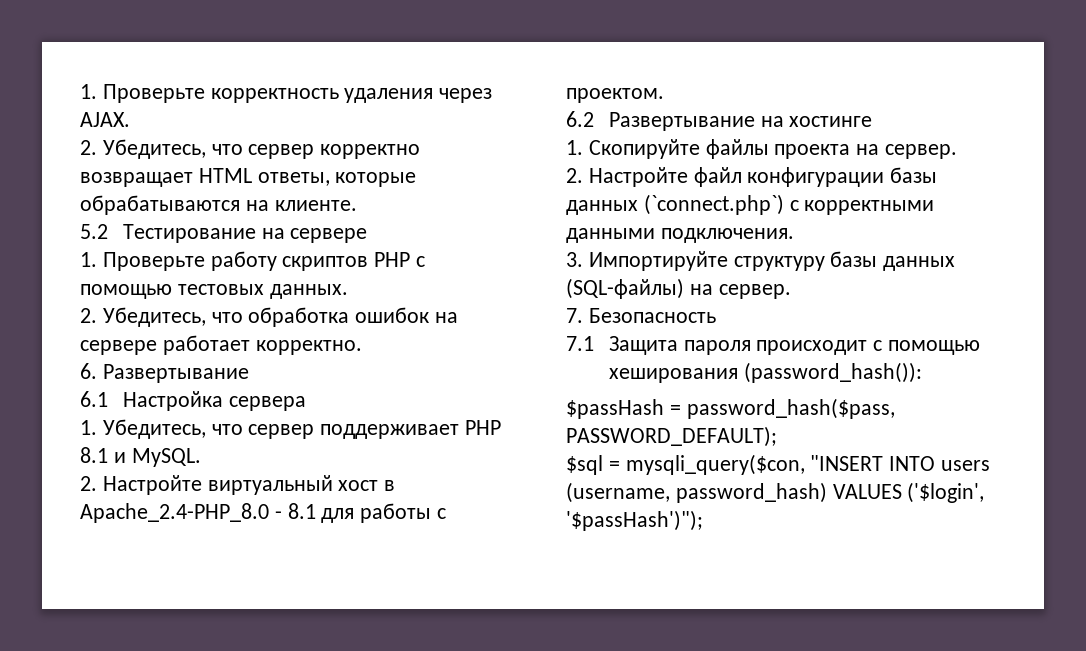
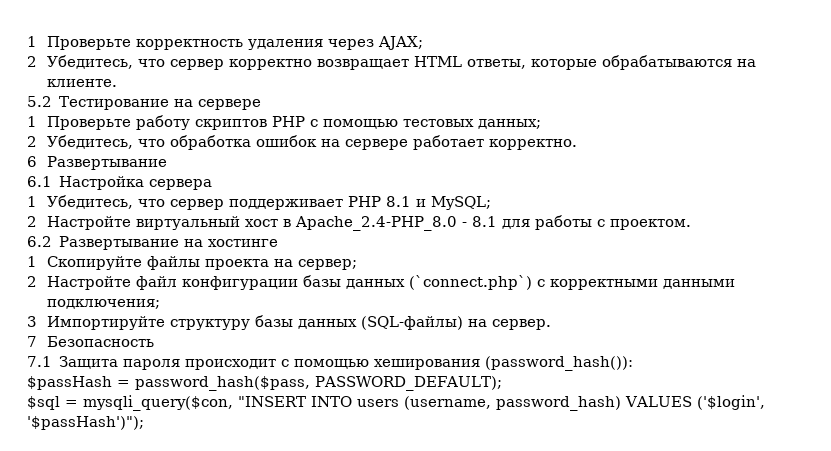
- 1. Проверьте корректность удаления через AJAX.
- 2. Убедитесь, что сервер корректно возвращает HTML ответы, которые обрабатываются на клиенте.
+ 1 Проверьте корректность удаления через AJAX;
+ 2 Убедитесь, что сервер корректно возвращает HTML ответы, которые обрабатываются на клиенте.
- 1. Проверьте работу скриптов PHP с помощью тестовых данных.
- 2. Убедитесь, что обработка ошибок на сервере работает корректно.
+ 1 Проверьте работу скриптов PHP с помощью тестовых данных;
+ 2 Убедитесь, что обработка ошибок на сервере работает корректно.
- 6. Развертывание
+ 6 Развертывание
- 1. Убедитесь, что сервер поддерживает PHP 8.1 и MySQL.
- 2. Настройте виртуальный хост в Apache_2.4-PHP_8.0 - 8.1 для работы с проектом.
+ 1 Убедитесь, что сервер поддерживает PHP 8.1 и MySQL;
+ 2 Настройте виртуальный хост в Apache_2.4-PHP_8.0 - 8.1 для работы с проектом.
- 1. Скопируйте файлы проекта на сервер.
- 2. Настройте файл конфигурации базы данных (`connect.php`) с корректными данными подключения.
- 3. Импортируйте структуру базы данных (SQL-файлы) на сервер.
+ 1 Скопируйте файлы проекта на сервер;
+ 2 Настройте файл конфигурации базы данных (`connect.php`) с корректными данными подключения;
+ 3 Импортируйте структуру базы данных (SQL-файлы) на сервер.
- 7. Безопасность
+ 7 Безопасность

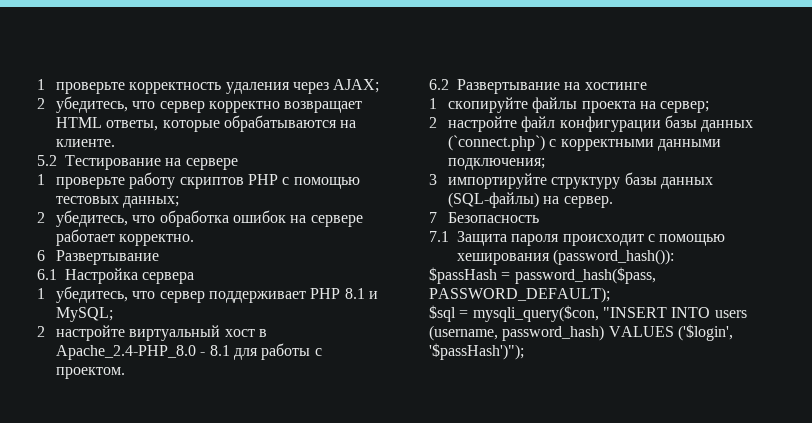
- 1 Проверьте корректность удаления через AJAX;
+ 1 проверьте корректность удаления через AJAX;
- 2 Убедитесь, что сервер корректно возвращает HTML ответы, которые обрабатываются на клиенте.
+ 2 убедитесь, что сервер корректно возвращает HTML ответы, которые обрабатываются на клиенте.
- 1 Проверьте работу скриптов PHP с помощью тестовых данных;
+ 1 проверьте работу скриптов PHP с помощью тестовых данных;
- 2 Убедитесь, что обработка ошибок на сервере работает корректно.
+ 2 убедитесь, что обработка ошибок на сервере работает корректно.
- 1 Убедитесь, что сервер поддерживает PHP 8.1 и MySQL;
+ 1 убедитесь, что сервер поддерживает PHP 8.1 и MySQL;
- 2 Настройте виртуальный хост в Apache_2.4-PHP_8.0 - 8.1 для работы с проектом.
+ 2 настройте виртуальный хост в Apache_2.4-PHP_8.0 - 8.1 для работы с проектом.
- 1 Скопируйте файлы проекта на сервер;
+ 1 скопируйте файлы проекта на сервер;
- 2 Настройте файл конфигурации базы данных (`connect.php`) с корректными данными подключения;
+ 2 настройте файл конфигурации базы данных (`connect.php`) с корректными данными подключения;
- 3 Импортируйте структуру базы данных (SQL-файлы) на сервер.
+ 3 импортируйте структуру базы данных (SQL-файлы) на сервер.

